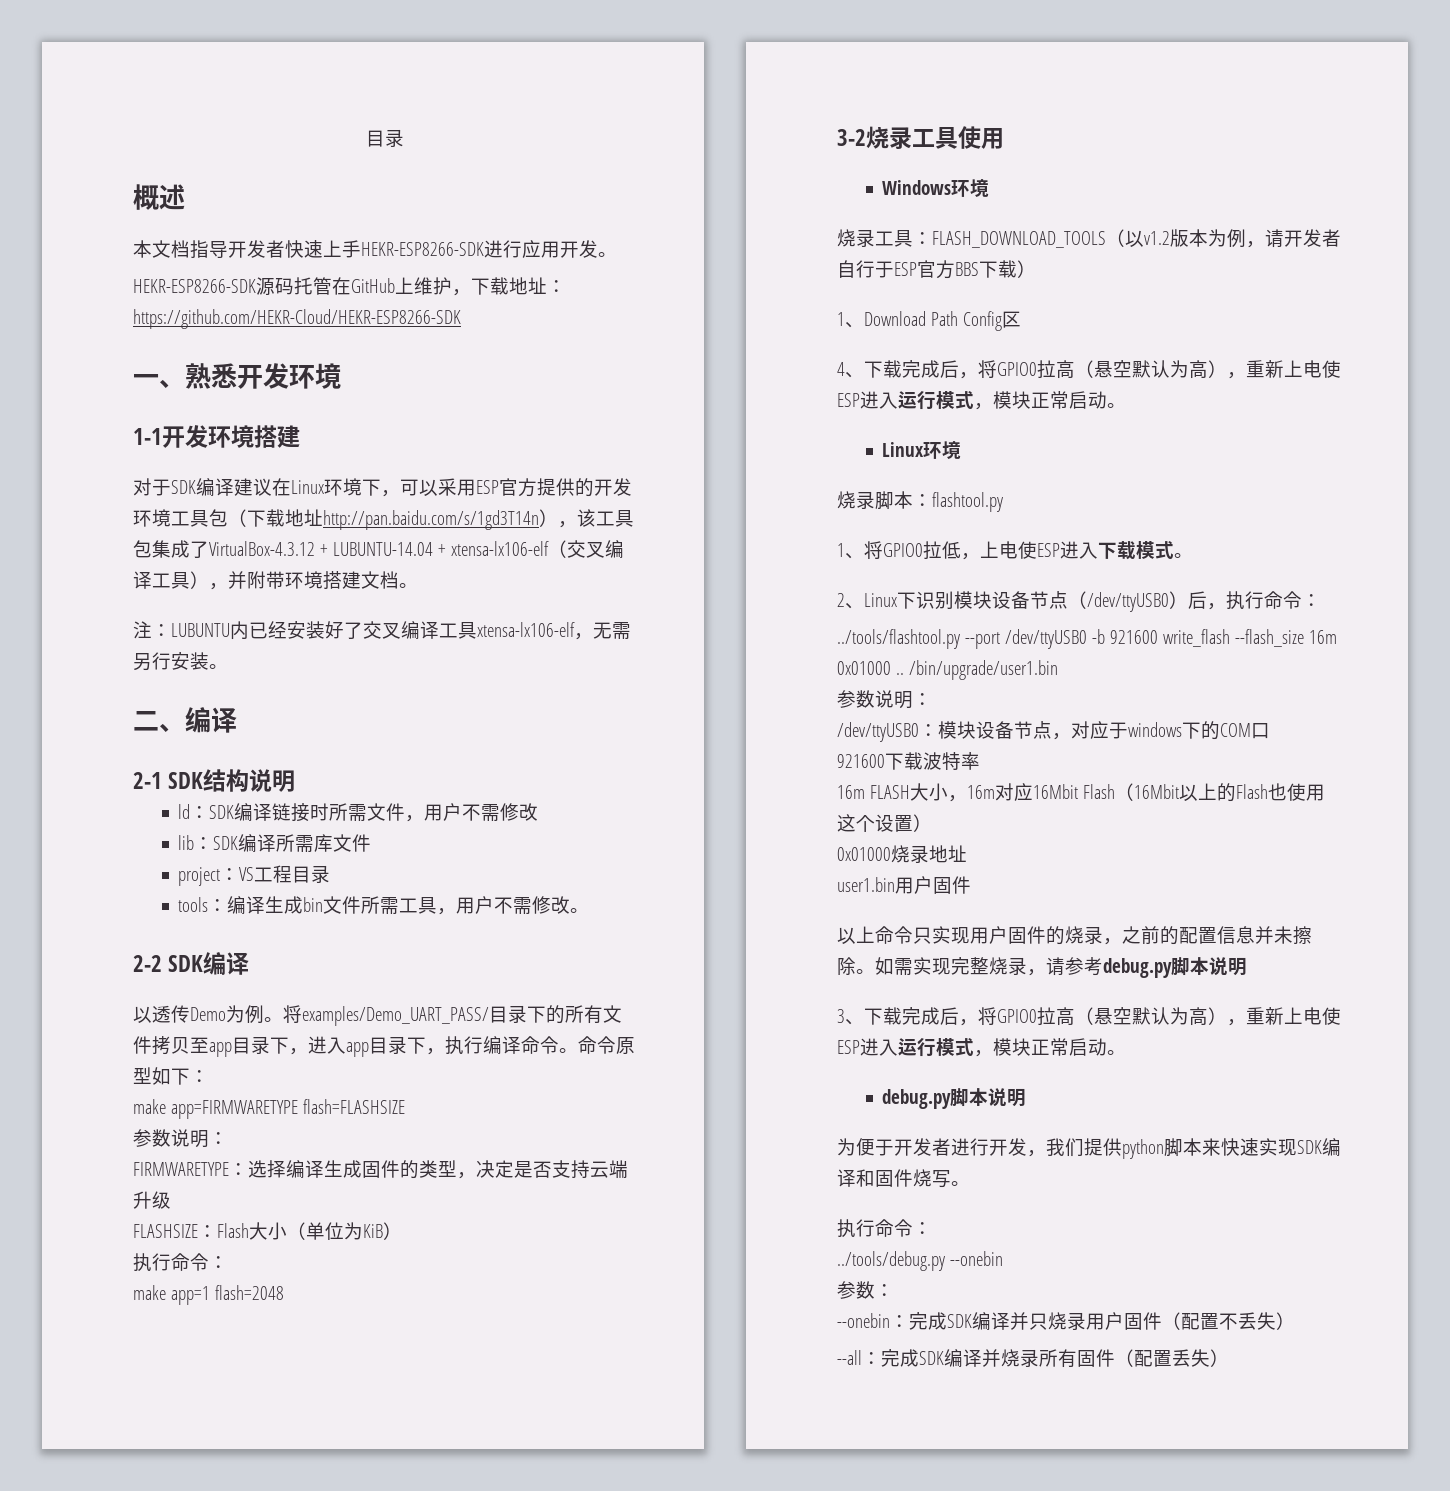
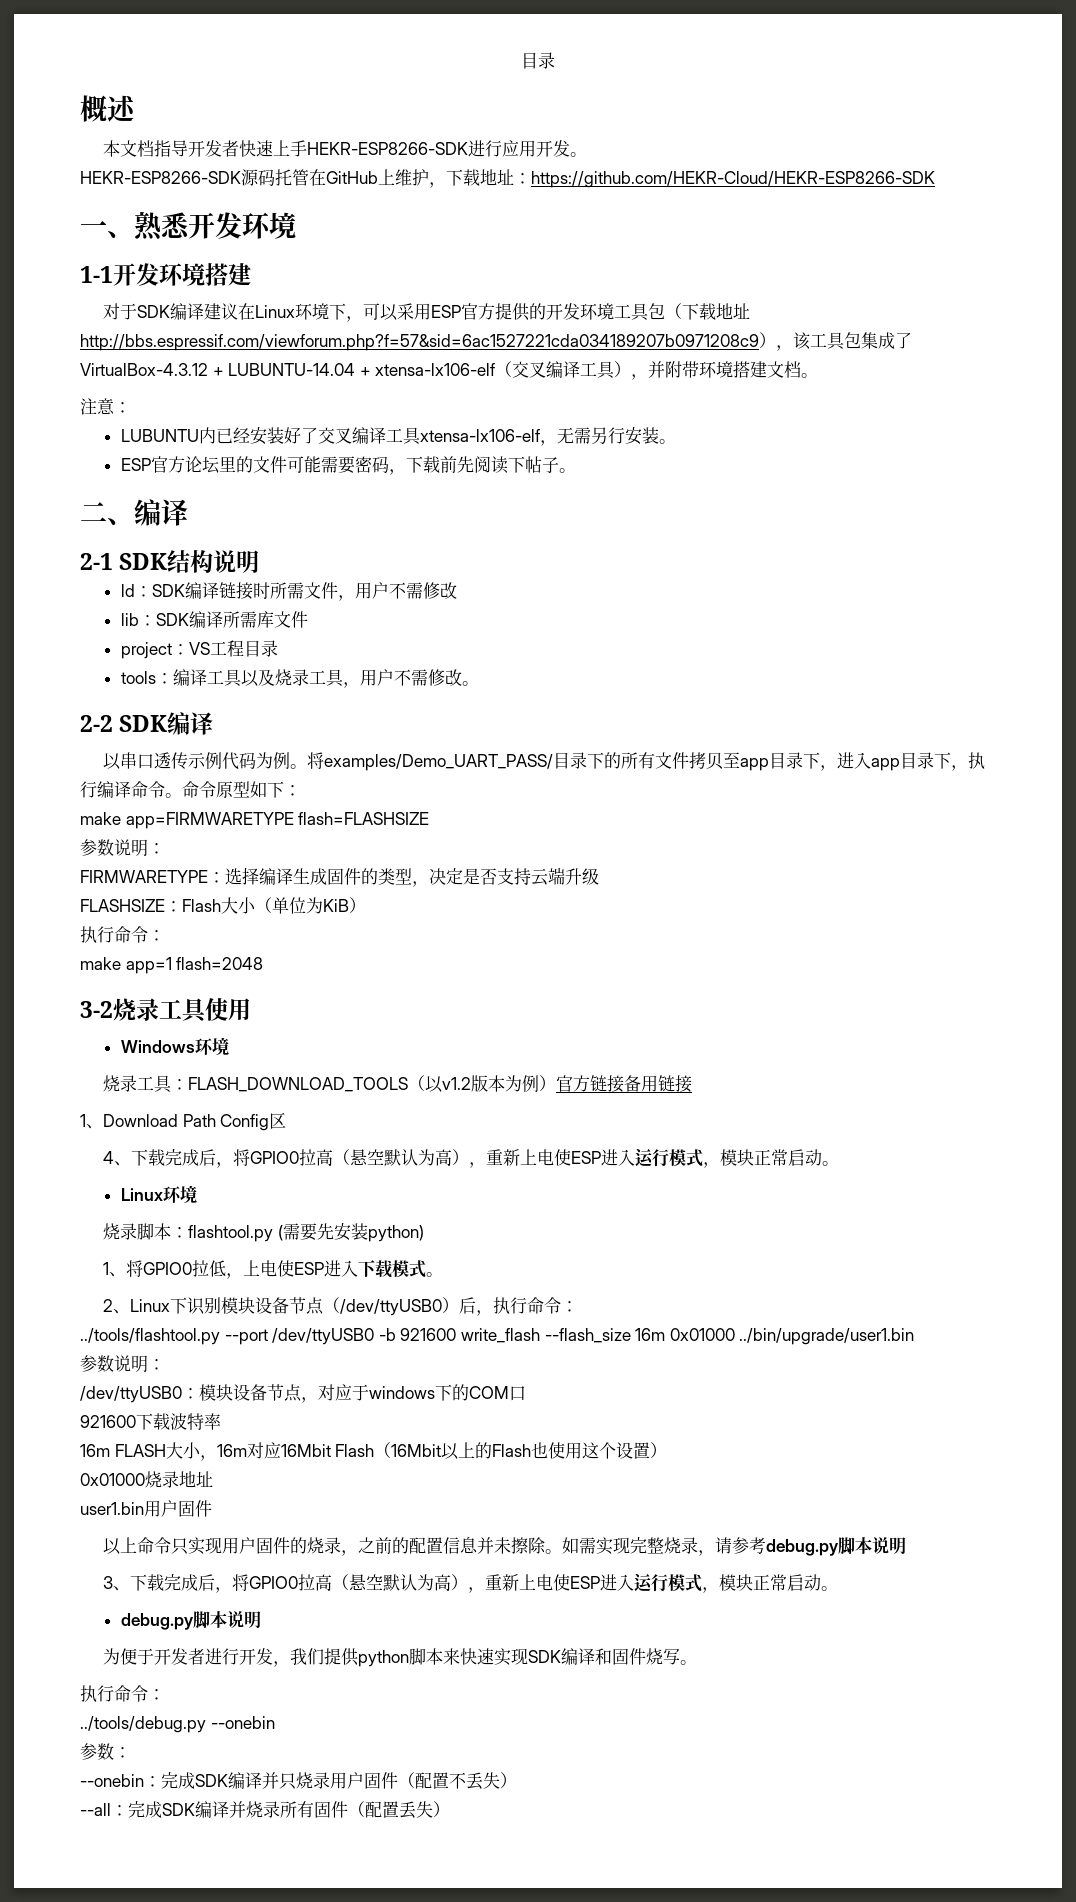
- 对于SDK编译建议在Linux环境下，可以采用ESP官方提供的开发环境工具包（下载地址http://pan.baidu.com/s/1gd3T14n），该工具包集成了VirtualBox-4.3.12 + LUBUNTU-14.04 + xtensa-lx106-elf（交叉编译工具），并附带环境搭建文档。
+ 对于SDK编译建议在Linux环境下，可以采用ESP官方提供的开发环境工具包（下载地址http://bbs.espressif.com/viewforum.php?f=57&sid=6ac1527221cda034189207b0971208c9），该工具包集成了VirtualBox-4.3.12 + LUBUNTU-14.04 + xtensa-lx106-elf（交叉编译工具），并附带环境搭建文档。
- 注：LUBUNTU内已经安装好了交叉编译工具xtensa-lx106-elf，无需另行安装。
+ 注意：
+ LUBUNTU内已经安装好了交叉编译工具xtensa-lx106-elf，无需另行安装。
+ ESP官方论坛里的文件可能需要密码，下载前先阅读下帖子。
- tools：编译生成bin文件所需工具，用户不需修改。
+ tools：编译工具以及烧录工具，用户不需修改。
- 以透传Demo为例。
+ 以串口透传示例代码为例。
- 烧录工具：FLASH_DOWNLOAD_TOOLS（以v1.2版本为例，请开发者自行于ESP官方BBS下载）
+ 烧录工具：FLASH_DOWNLOAD_TOOLS（以v1.2版本为例）官方链接备用链接
- 烧录脚本：flashtool.py
+ 烧录脚本：flashtool.py (需要先安装python)
- ../tools/flashtool.py --port /dev/ttyUSB0 -b 921600 write_flash --flash_size 16m 0x01000 .. /bin/upgrade/user1.bin
+ ../tools/flashtool.py --port /dev/ttyUSB0 -b 921600 write_flash --flash_size 16m 0x01000 ../bin/upgrade/user1.bin

